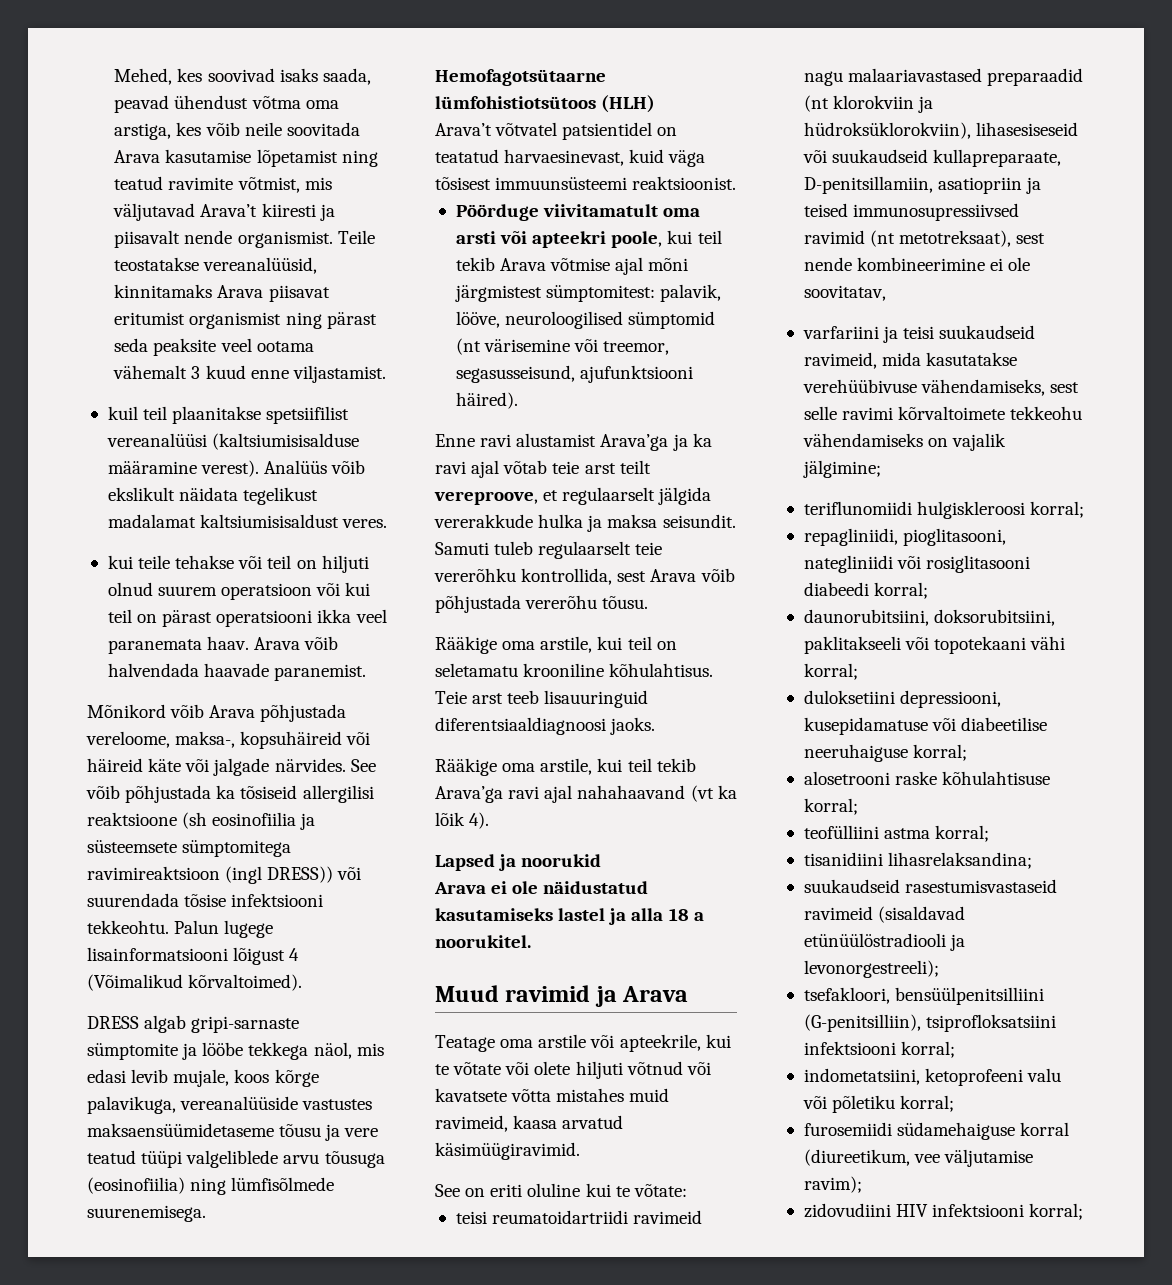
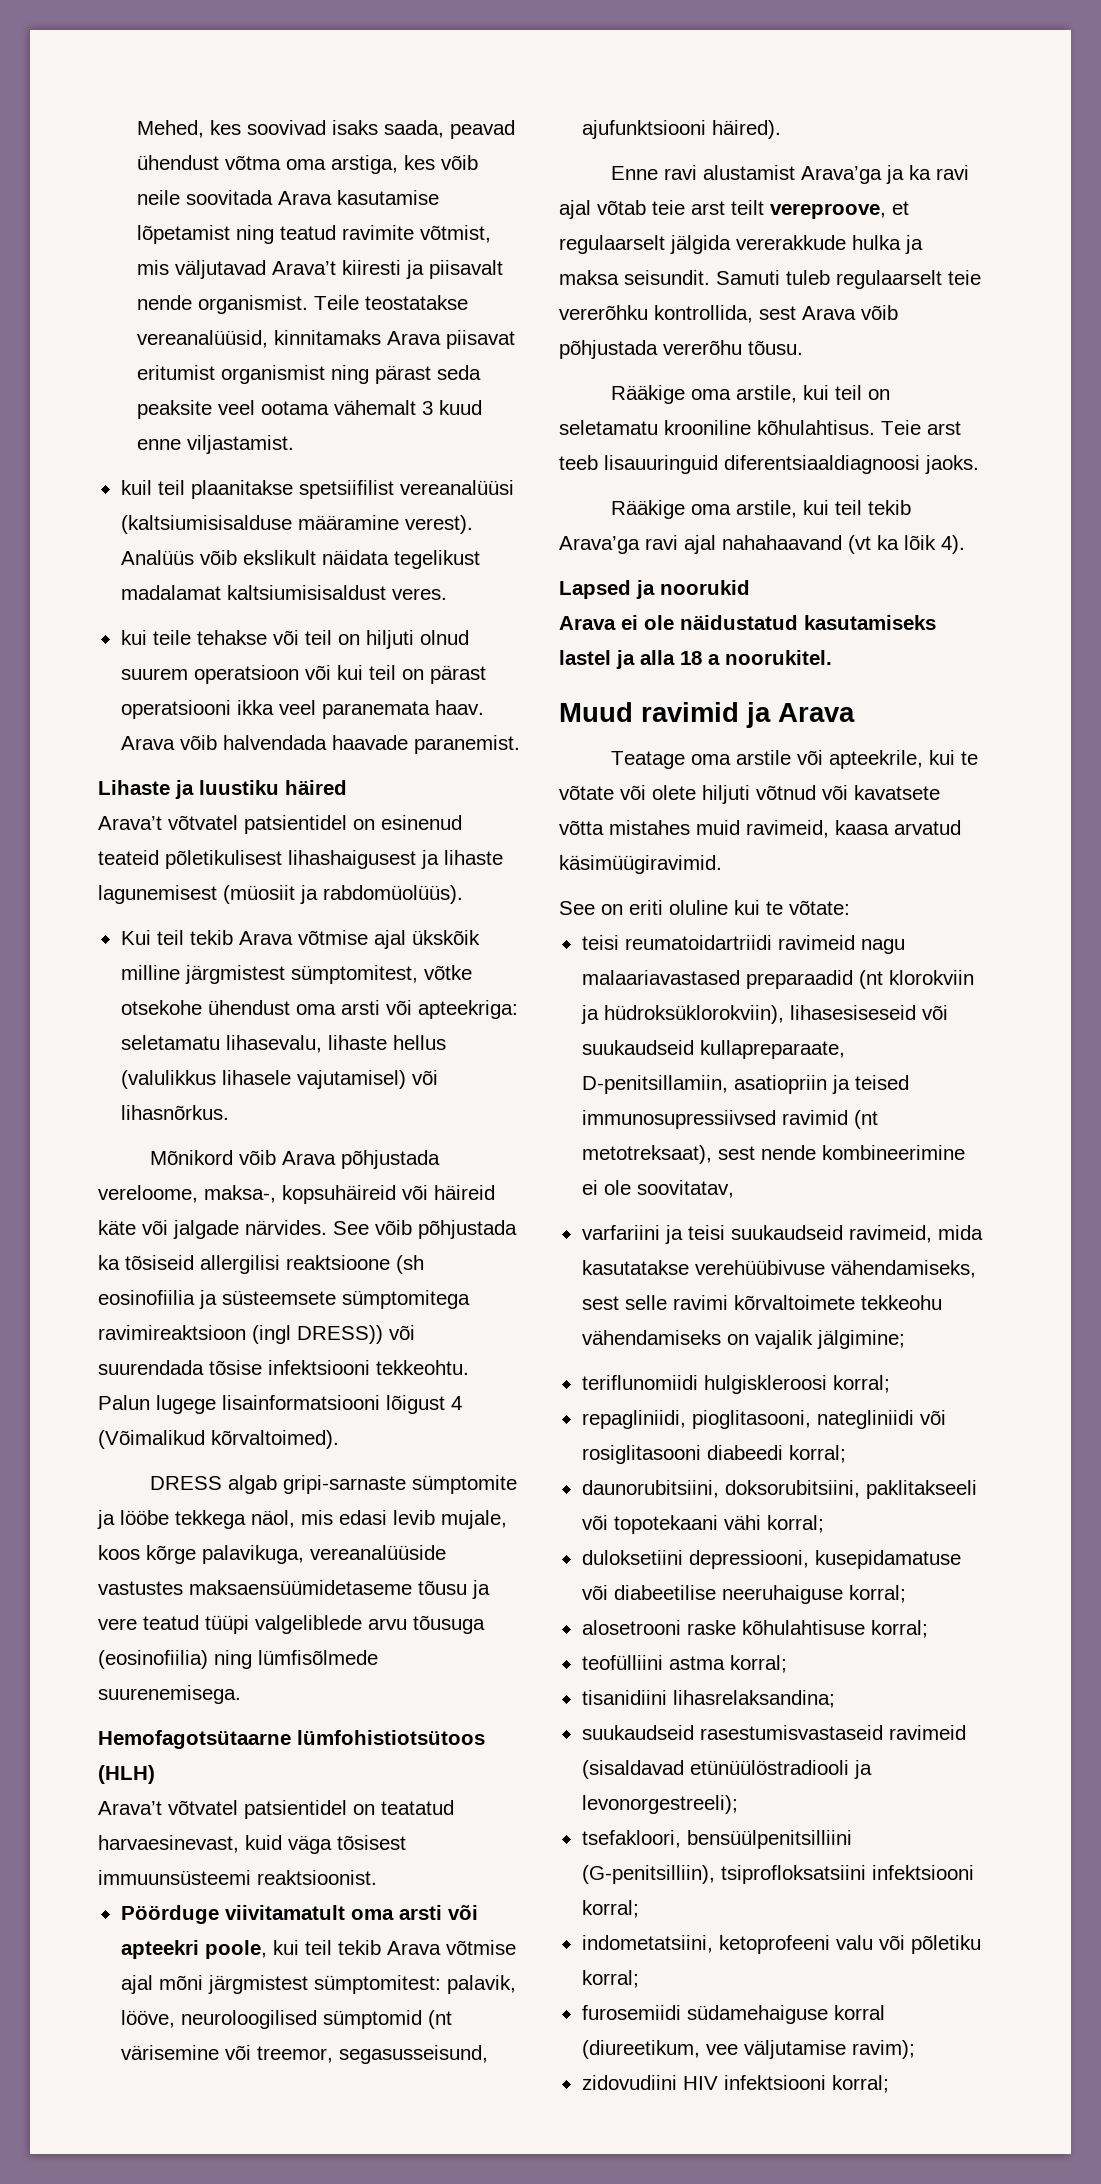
+ Lihaste ja luustiku häired
+ Arava’t võtvatel patsientidel on esinenud teateid põletikulisest lihashaigusest ja lihaste lagunemisest (müosiit ja rabdomüolüüs).
+ Kui teil tekib Arava võtmise ajal ükskõik milline järgmistest sümptomitest, võtke otsekohe ühendust oma arsti või apteekriga: seletamatu lihasevalu, lihaste hellus (valulikkus lihasele vajutamisel) või lihasnõrkus.

